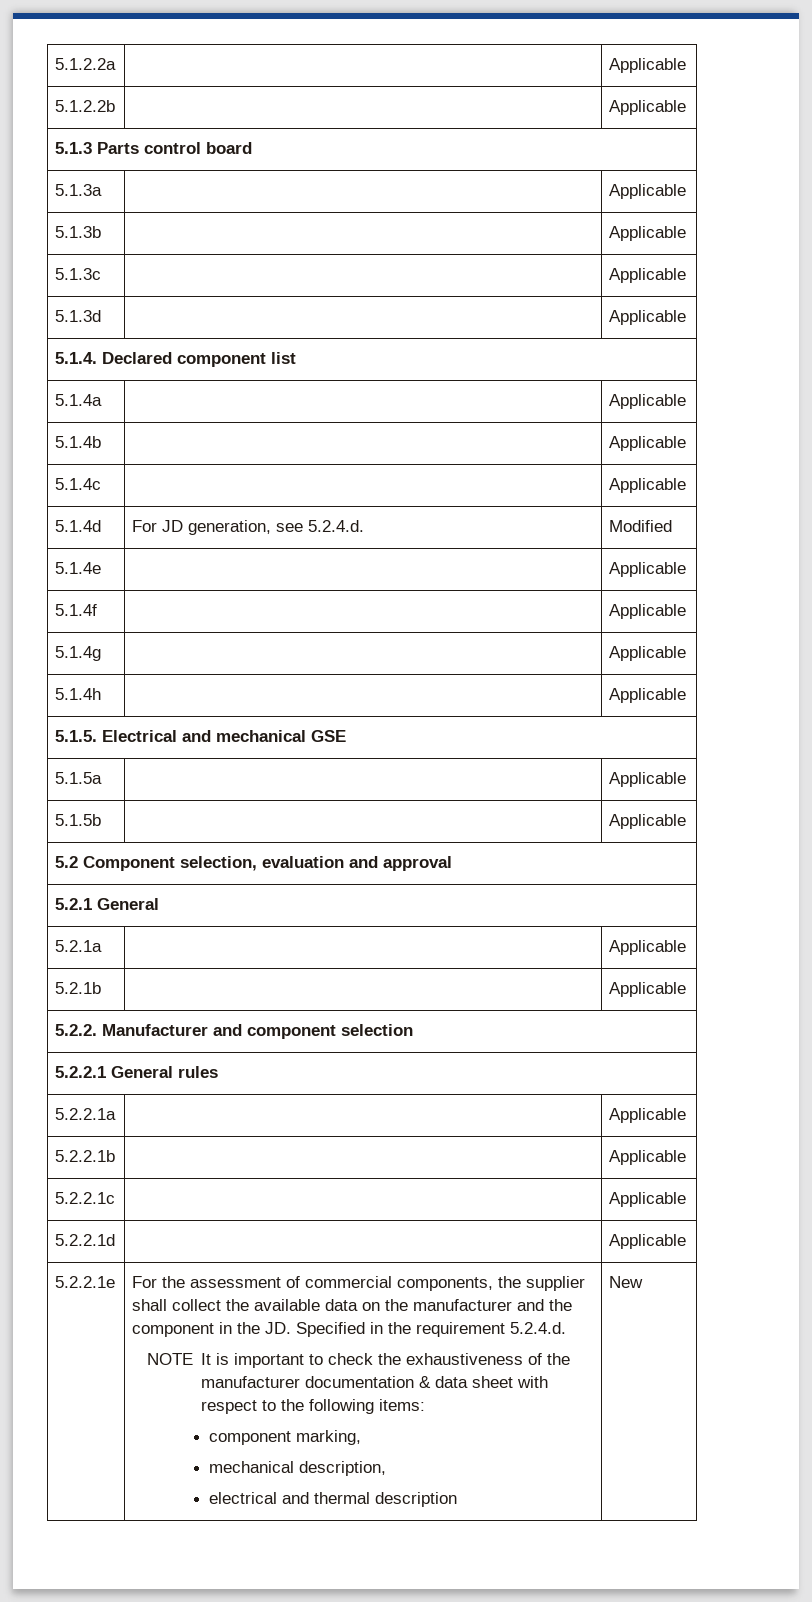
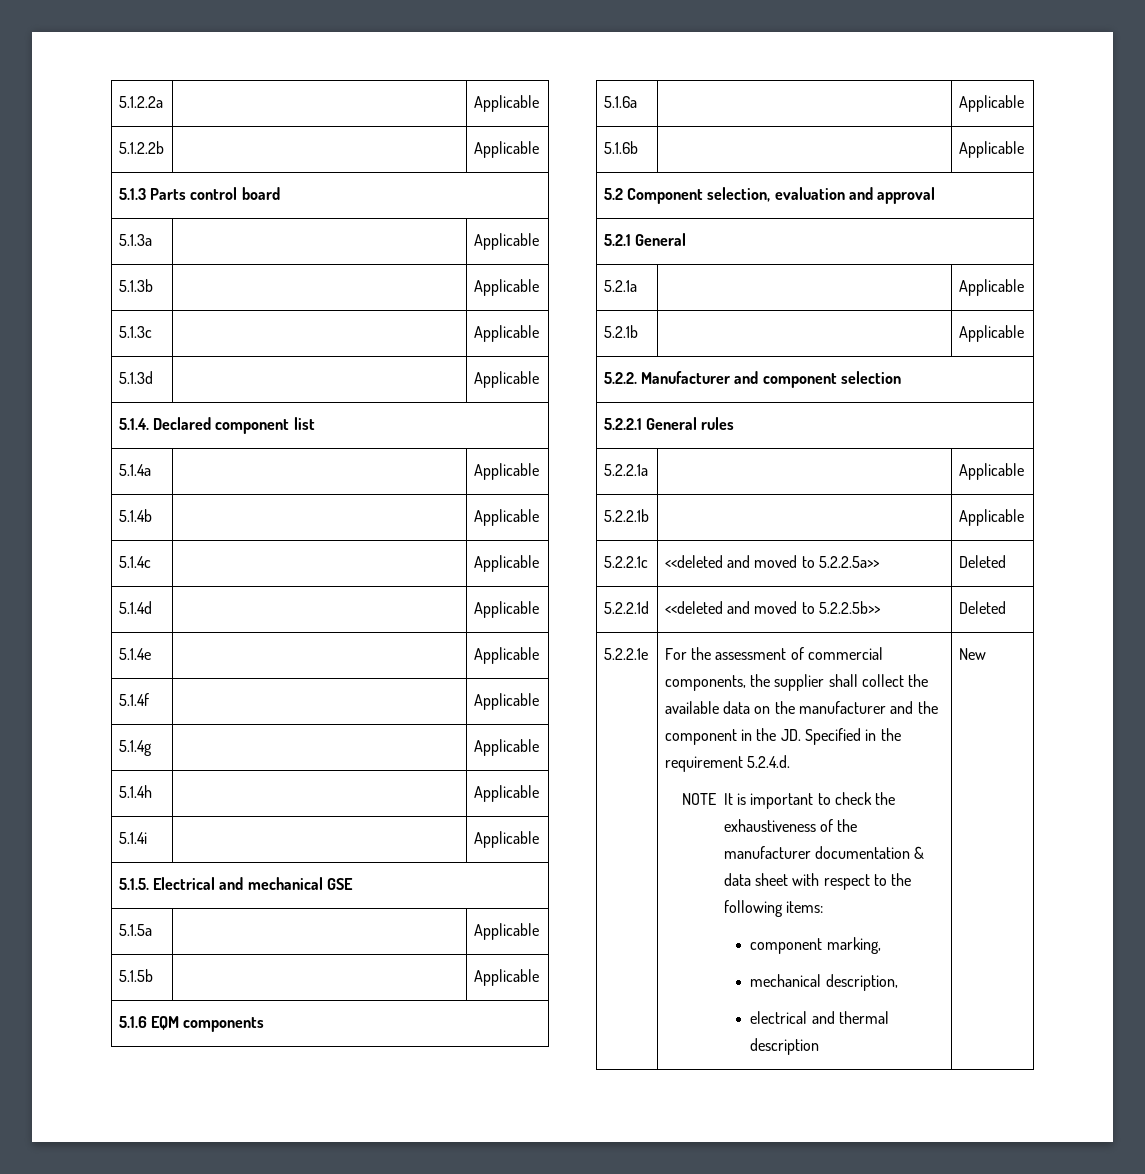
- 5.1.4d | For JD generation, see 5.2.4.d. | Modified
+ 5.1.4d | | Applicable
+ 5.1.4i | | Applicable
+ 5.1.6 EQM components
+ 5.1.6a | | Applicable
+ 5.1.6b | | Applicable
- 5.2.2.1c | | Applicable
- 5.2.2.1d | | Applicable
+ 5.2.2.1c | <<deleted and moved to 5.2.2.5a>> | Deleted
+ 5.2.2.1d | <<deleted and moved to 5.2.2.5b>> | Deleted

